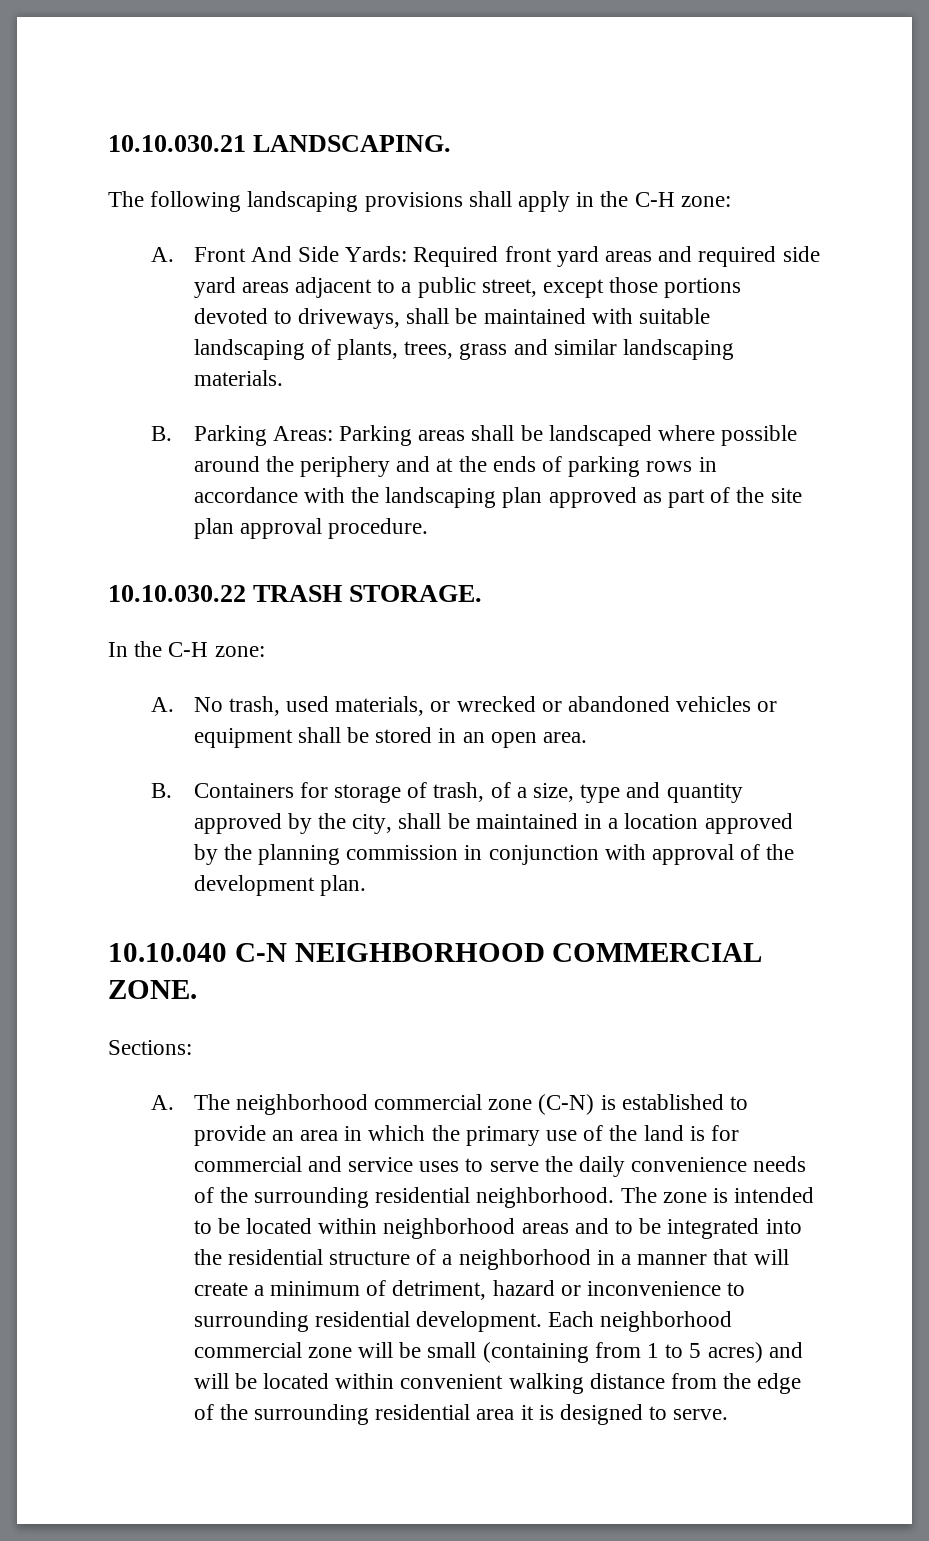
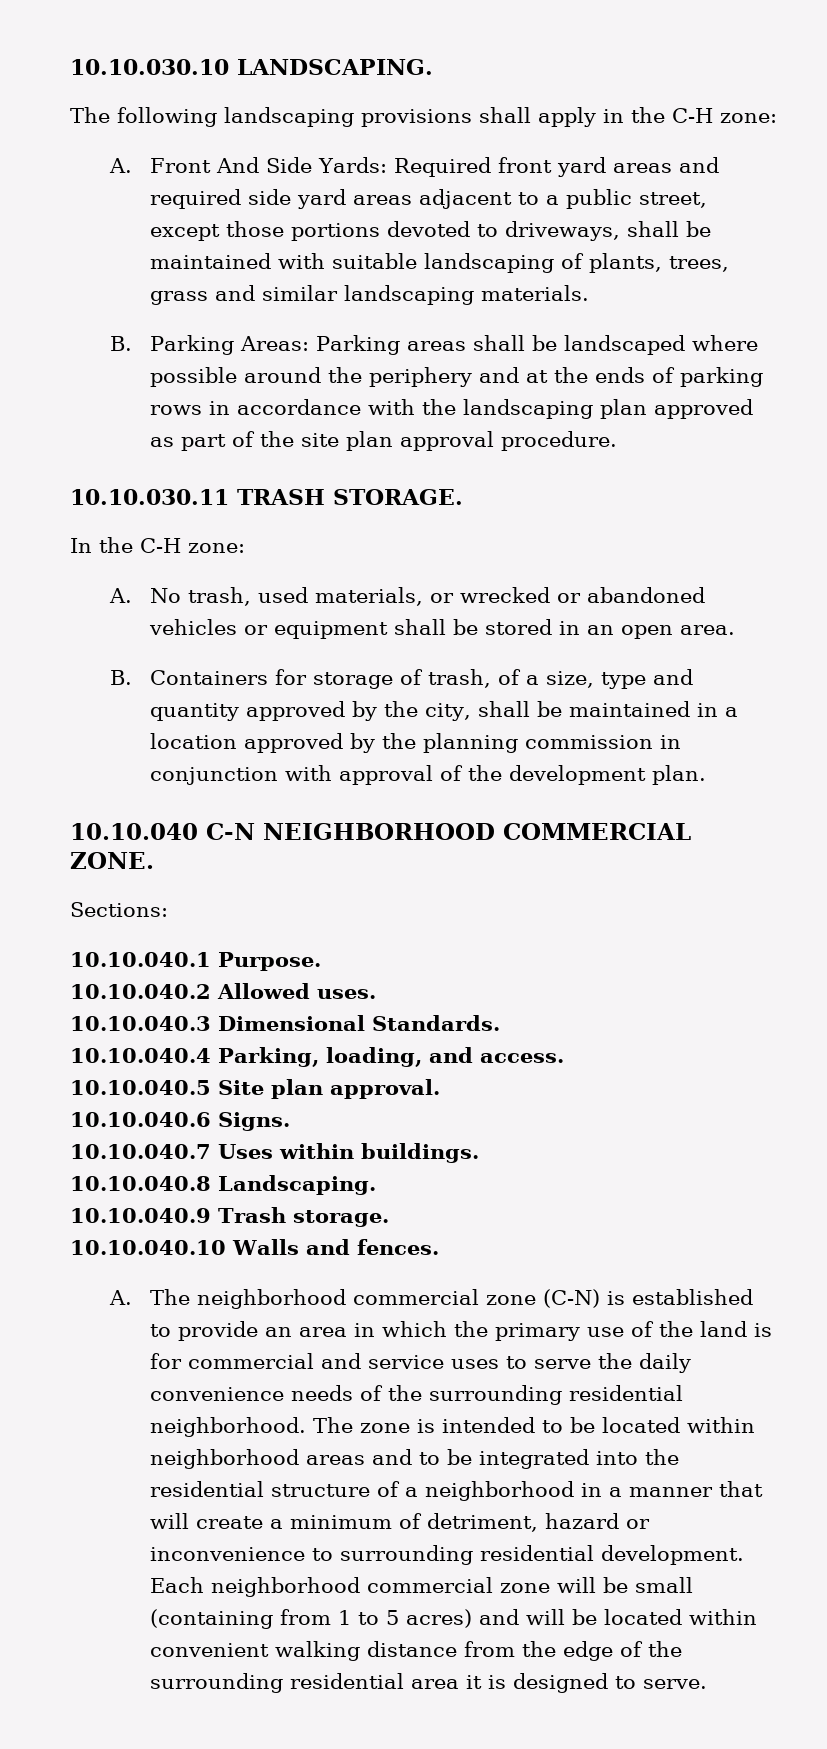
- 10.10.030.21 LANDSCAPING.
+ 10.10.030.10 LANDSCAPING.
- 10.10.030.22 TRASH STORAGE.
+ 10.10.030.11 TRASH STORAGE.
+ 10.10.040.1 Purpose.
+ 10.10.040.2 Allowed uses.
+ 10.10.040.3 Dimensional Standards.
+ 10.10.040.4 Parking, loading, and access.
+ 10.10.040.5 Site plan approval.
+ 10.10.040.6 Signs.
+ 10.10.040.7 Uses within buildings.
+ 10.10.040.8 Landscaping.
+ 10.10.040.9 Trash storage.
+ 10.10.040.10 Walls and fences.

